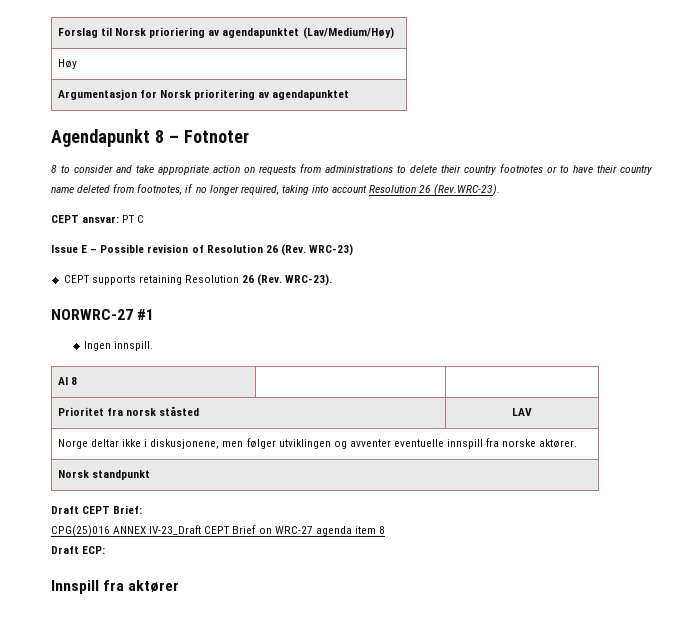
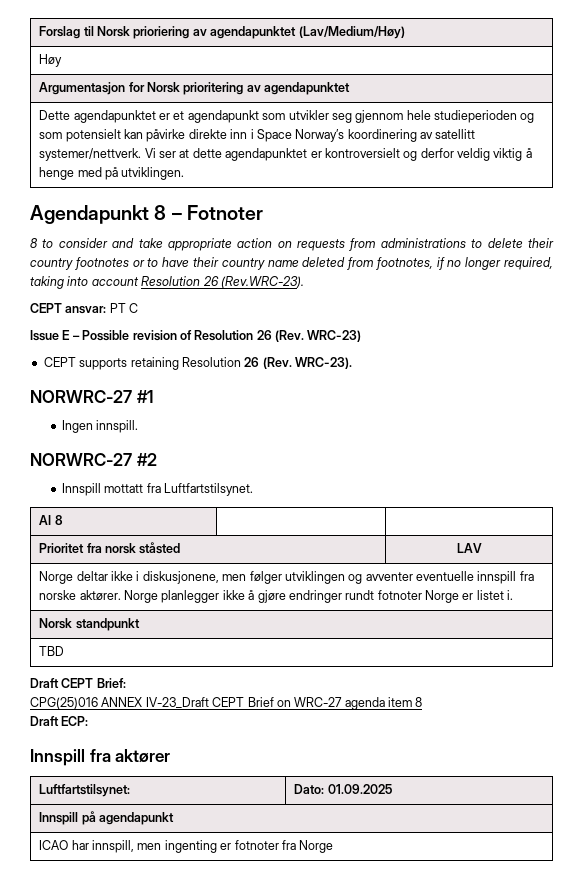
+ Dette agendapunktet er et agendapunkt som utvikler seg gjennom hele studieperioden og som potensielt kan påvirke direkte inn i Space Norway’s koordinering av satellitt systemer/nettverk. Vi ser at dette agendapunktet er kontroversielt og derfor veldig viktig å henge med på utviklingen.
+ NORWRC-27 #2
+ Innspill mottatt fra Luftfartstilsynet.
- Norge deltar ikke i diskusjonene, men følger utviklingen og avventer eventuelle innspill fra norske aktører.
+ Norge deltar ikke i diskusjonene, men følger utviklingen og avventer eventuelle innspill fra norske aktører. Norge planlegger ikke å gjøre endringer rundt fotnoter Norge er listet i.
+ TBD
+ Luftfartstilsynet: | Dato: 01.09.2025
+ Innspill på agendapunkt
+ ICAO har innspill, men ingenting er fotnoter fra Norge

